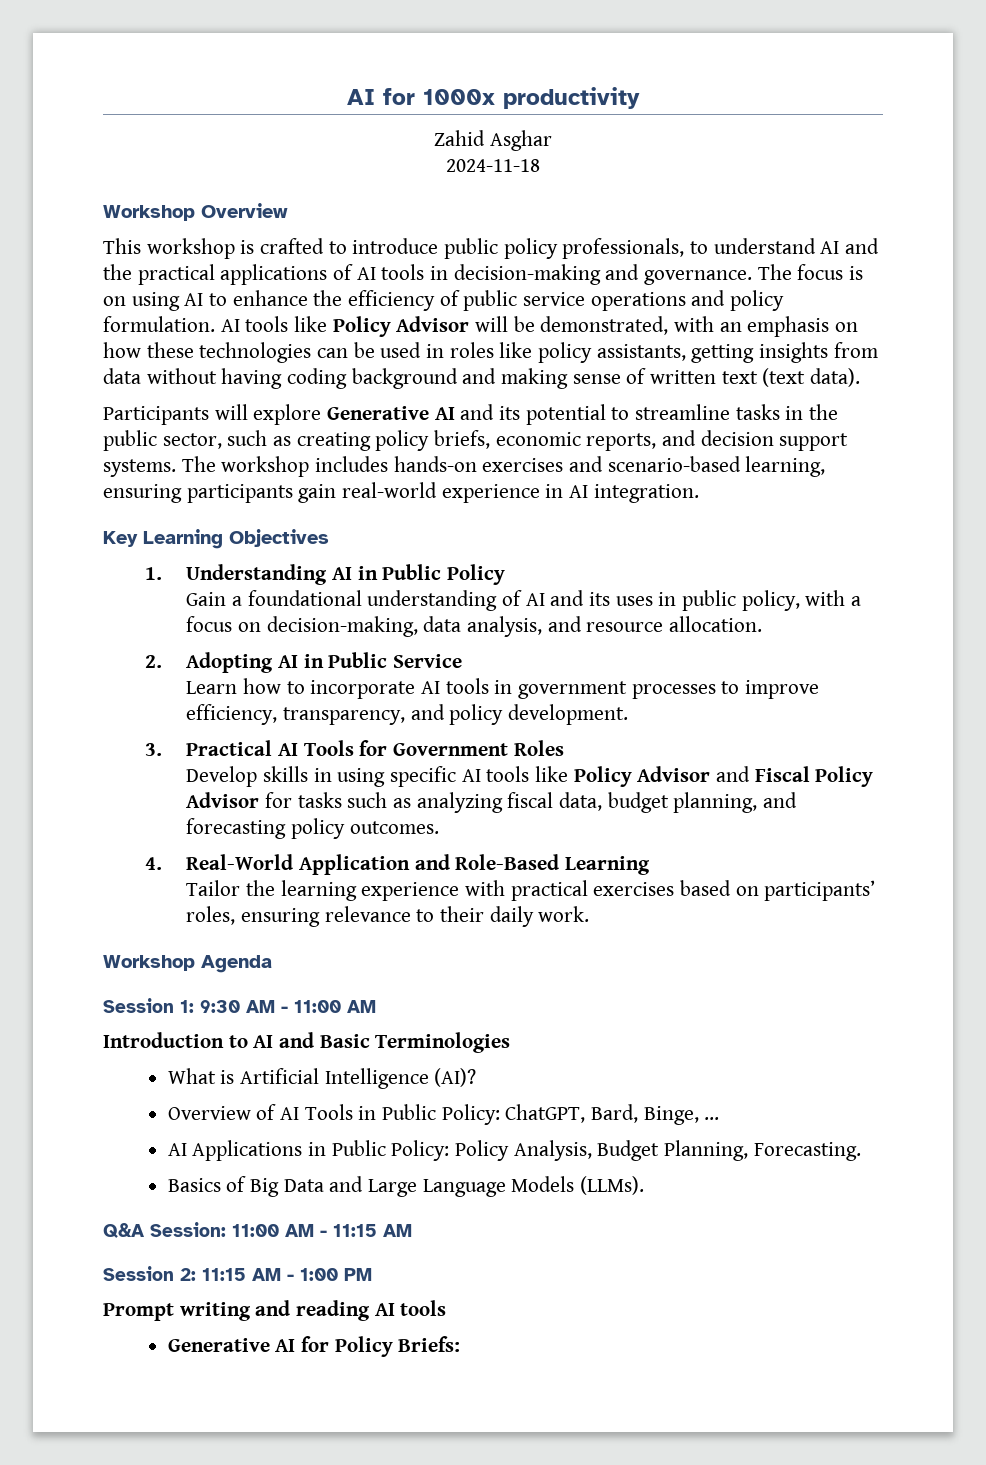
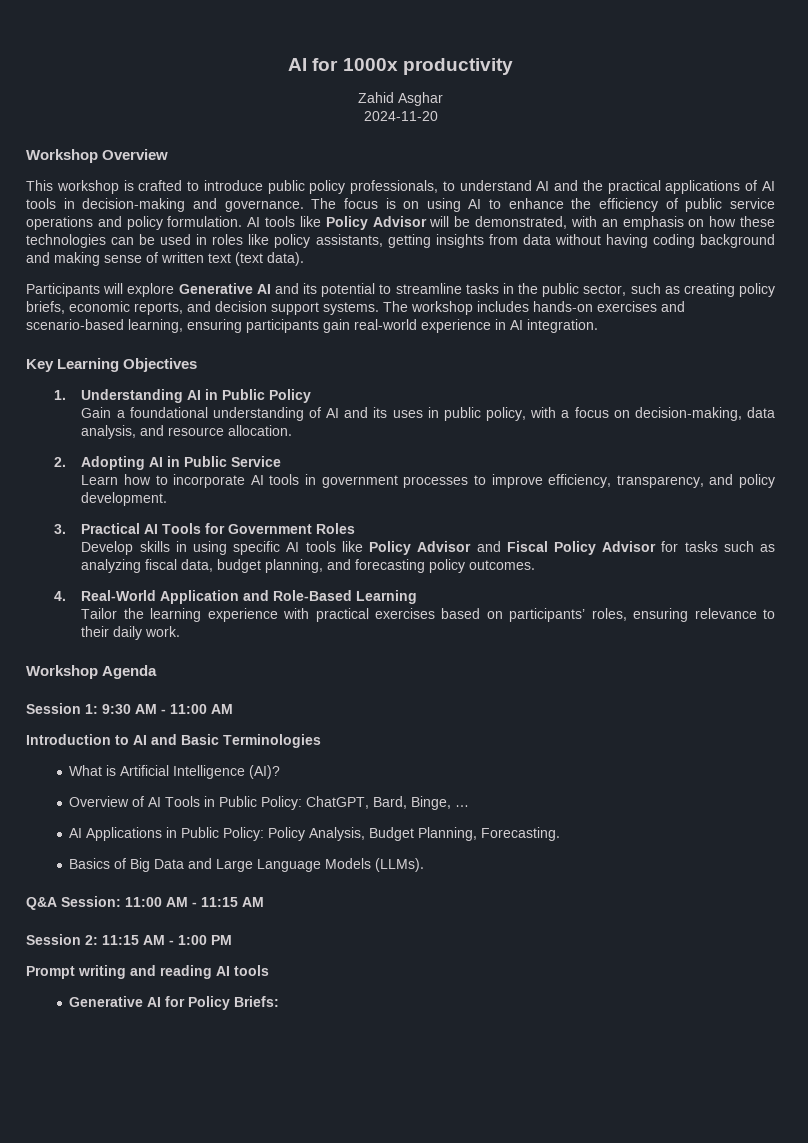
- 2024-11-18
+ 2024-11-20

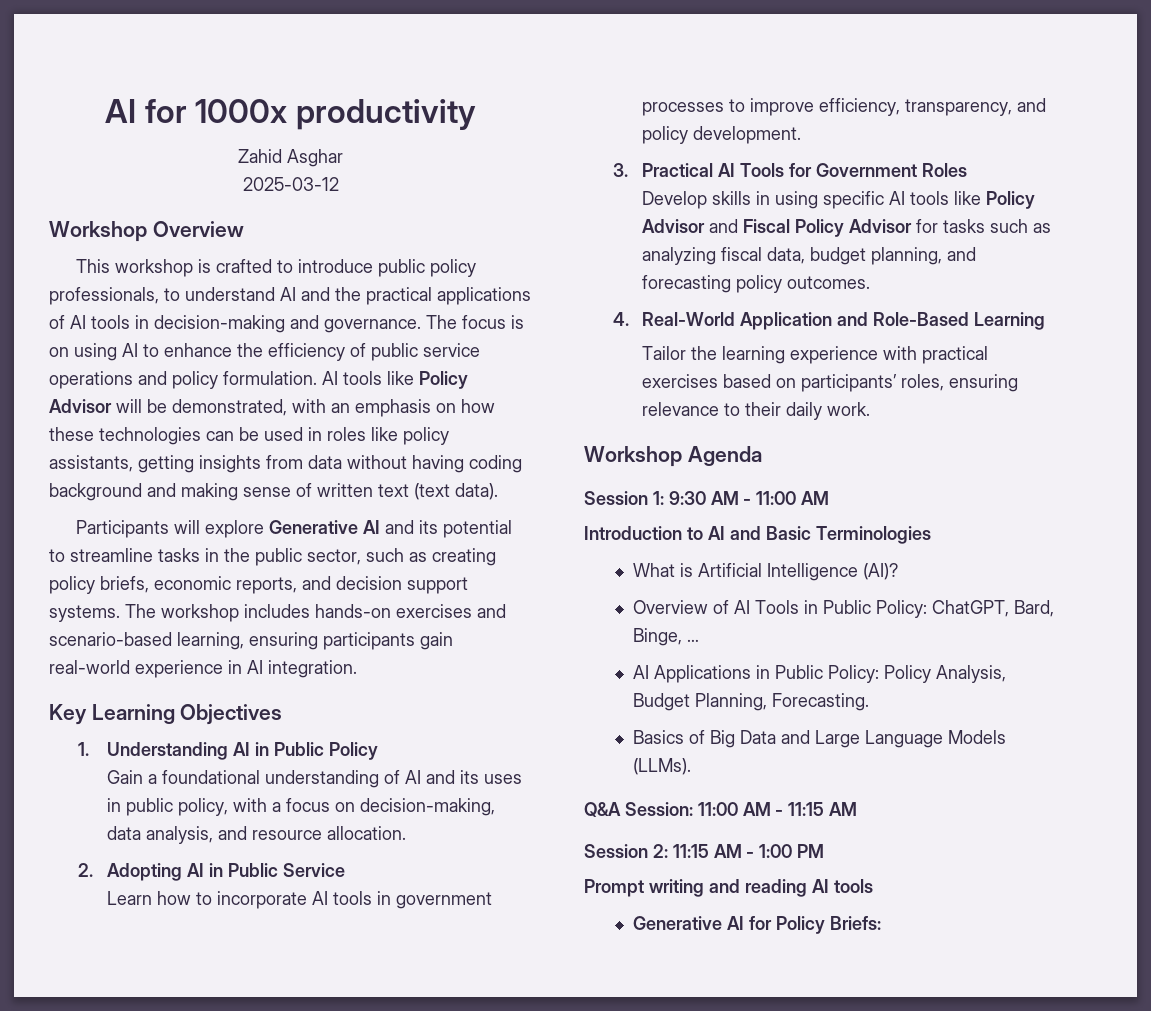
- 2024-11-20
+ 2025-03-12

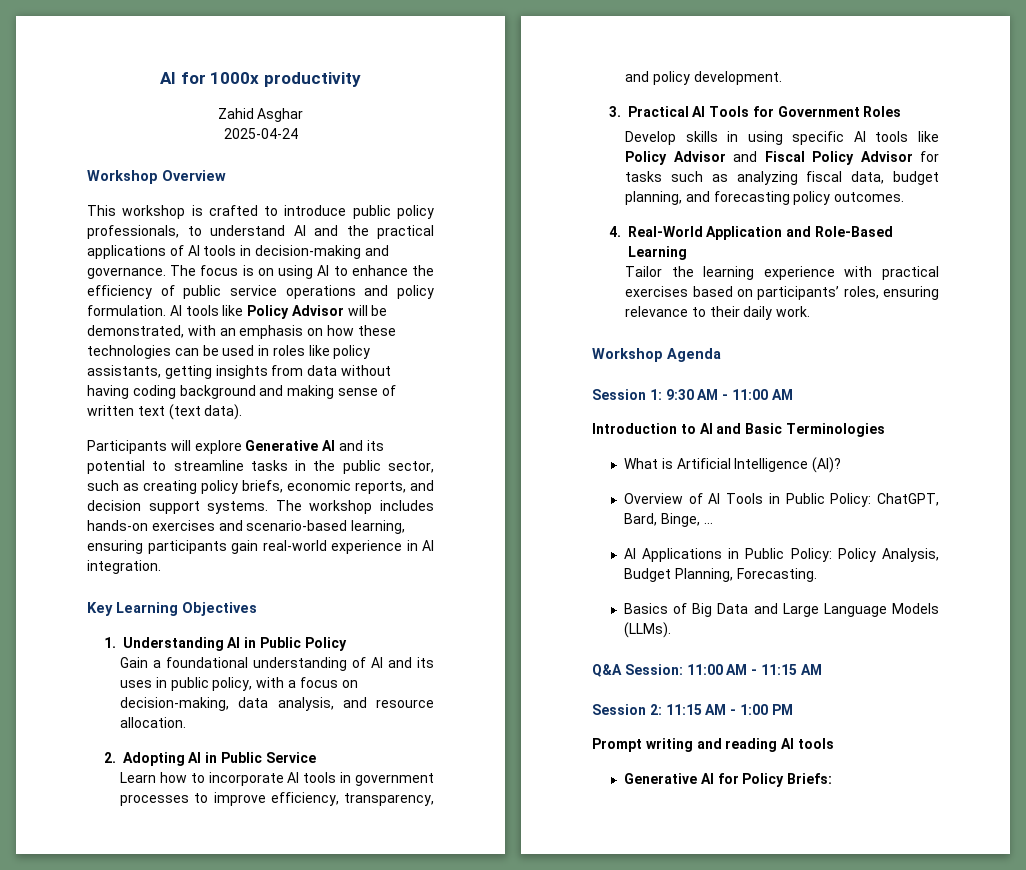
- 2025-03-12
+ 2025-04-24

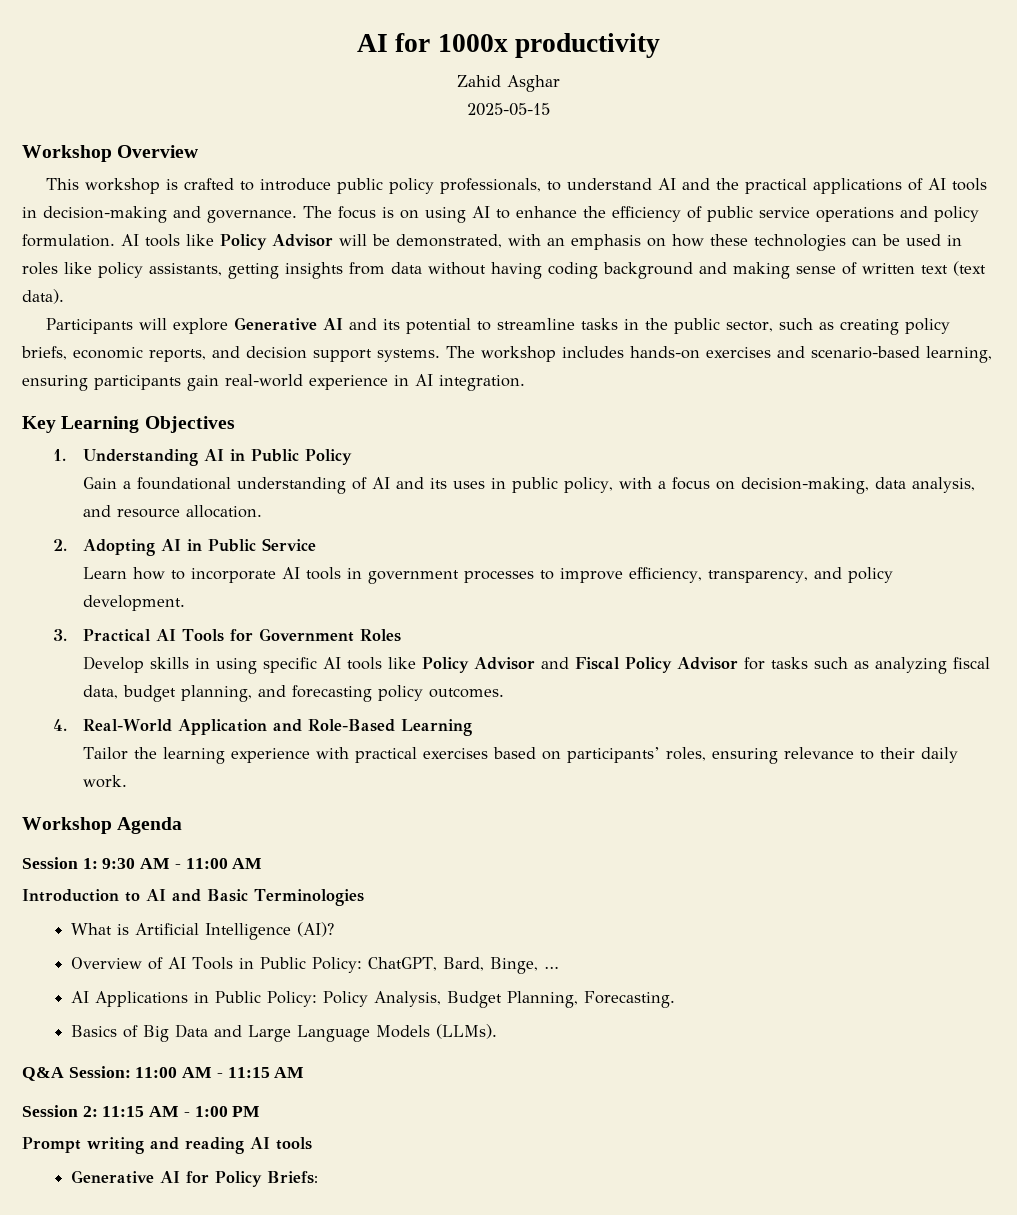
- 2025-04-24
+ 2025-05-15

